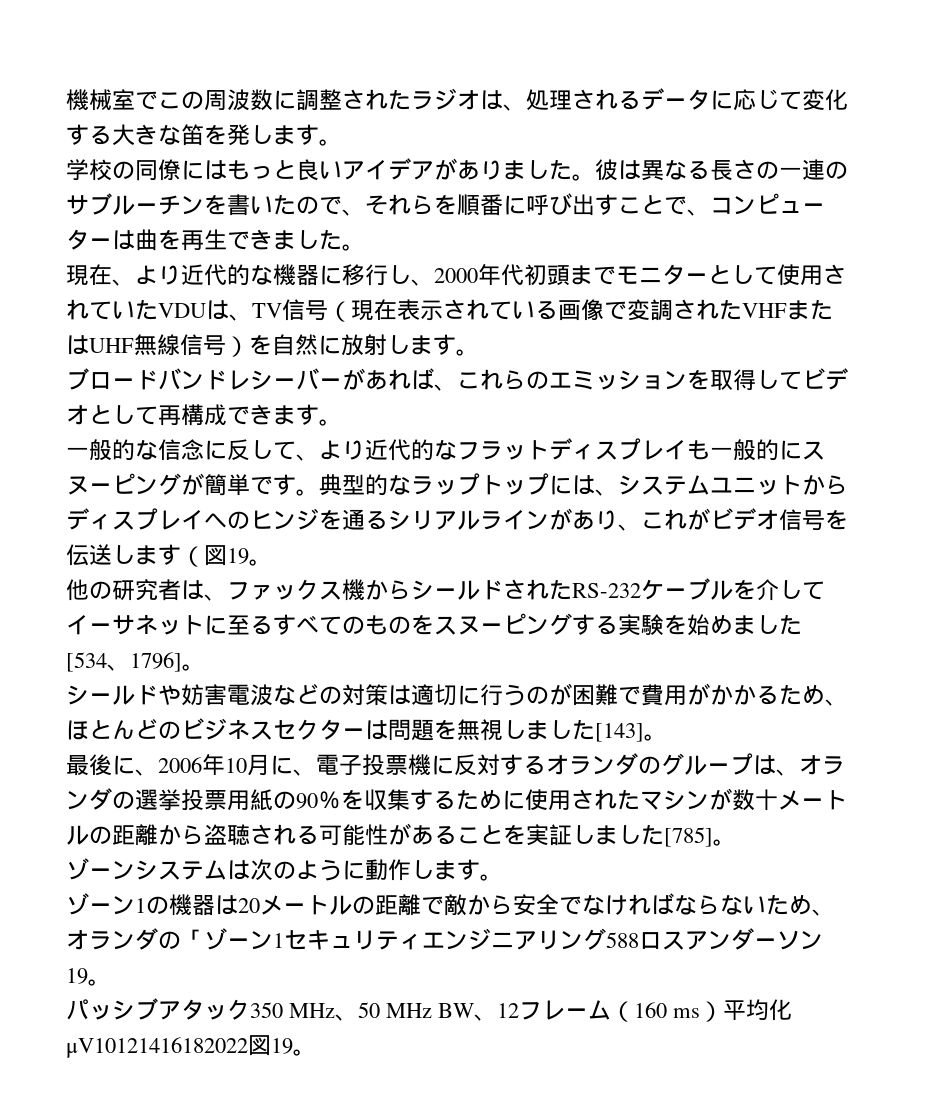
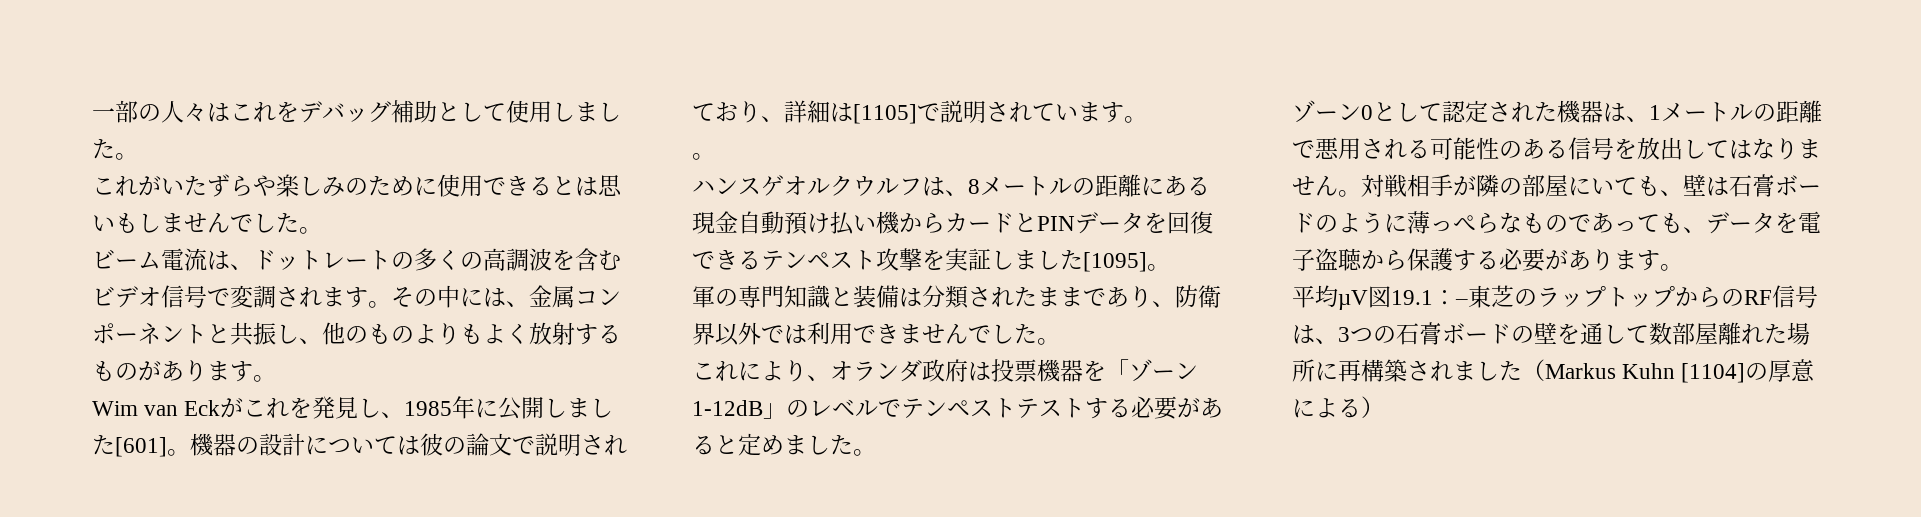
- 機械室でこの周波数に調整されたラジオは、処理されるデータに応じて変化する大きな笛を発します。
- 学校の同僚にはもっと良いアイデアがありました。彼は異なる長さの一連のサブルーチンを書いたので、それらを順番に呼び出すことで、コンピューターは曲を再生できました。
- 現在、より近代的な機器に移行し、2000年代初頭までモニターとして使用されていたVDUは、TV信号（現在表示されている画像で変調されたVHFまたはUHF無線信号）を自然に放射します。
- ブロードバンドレシーバーがあれば、これらのエミッションを取得してビデオとして再構成できます。
- 一般的な信念に反して、より近代的なフラットディスプレイも一般的にスヌーピングが簡単です。典型的なラップトップには、システムユニットからディスプレイへのヒンジを通るシリアルラインがあり、これがビデオ信号を伝送します（図19。
- 他の研究者は、ファックス機からシールドされたRS-232ケーブルを介してイーサネットに至るすべてのものをスヌーピングする実験を始めました[534、1796]。
- シールドや妨害電波などの対策は適切に行うのが困難で費用がかかるため、ほとんどのビジネスセクターは問題を無視しました[143]。
- 最後に、2006年10月に、電子投票機に反対するオランダのグループは、オランダの選挙投票用紙の90％を収集するために使用されたマシンが数十メートルの距離から盗聴される可能性があることを実証しました[785]。
- ゾーンシステムは次のように動作します。
- ゾーン1の機器は20メートルの距離で敵から安全でなければならないため、オランダの「ゾーン1セキュリティエンジニアリング588ロスアンダーソン19。
- パッシブアタック350 MHz、50 MHz BW、12フレーム（160 ms）平均化μV10121416182022図19。
+ 一部の人々はこれをデバッグ補助として使用しました。
+ これがいたずらや楽しみのために使用できるとは思いもしませんでした。
+ ビーム電流は、ドットレートの多くの高調波を含むビデオ信号で変調されます。その中には、金属コンポーネントと共振し、他のものよりもよく放射するものがあります。
+ Wim van Eckがこれを発見し、1985年に公開しました[601]。機器の設計については彼の論文で説明されており、詳細は[1105]で説明されています。
+ 。
+ ハンスゲオルクウルフは、8メートルの距離にある現金自動預け払い機からカードとPINデータを回復できるテンペスト攻撃を実証しました[1095]。
+ 軍の専門知識と装備は分類されたままであり、防衛界以外では利用できませんでした。
+ これにより、オランダ政府は投票機器を「ゾーン1-12dB」のレベルでテンペストテストする必要があると定めました。
+ ゾーン0として認定された機器は、1メートルの距離で悪用される可能性のある信号を放出してはなりません。対戦相手が隣の部屋にいても、壁は石膏ボードのように薄っぺらなものであっても、データを電子盗聴から保護する必要があります。
+ 平均µV図19.1：–東芝のラップトップからのRF信号は、3つの石膏ボードの壁を通して数部屋離れた場所に再構築されました（Markus Kuhn [1104]の厚意による）

